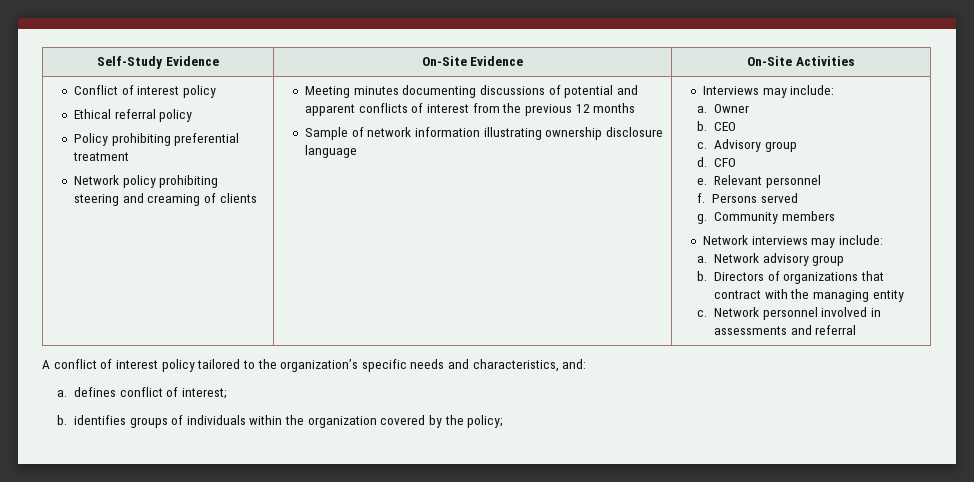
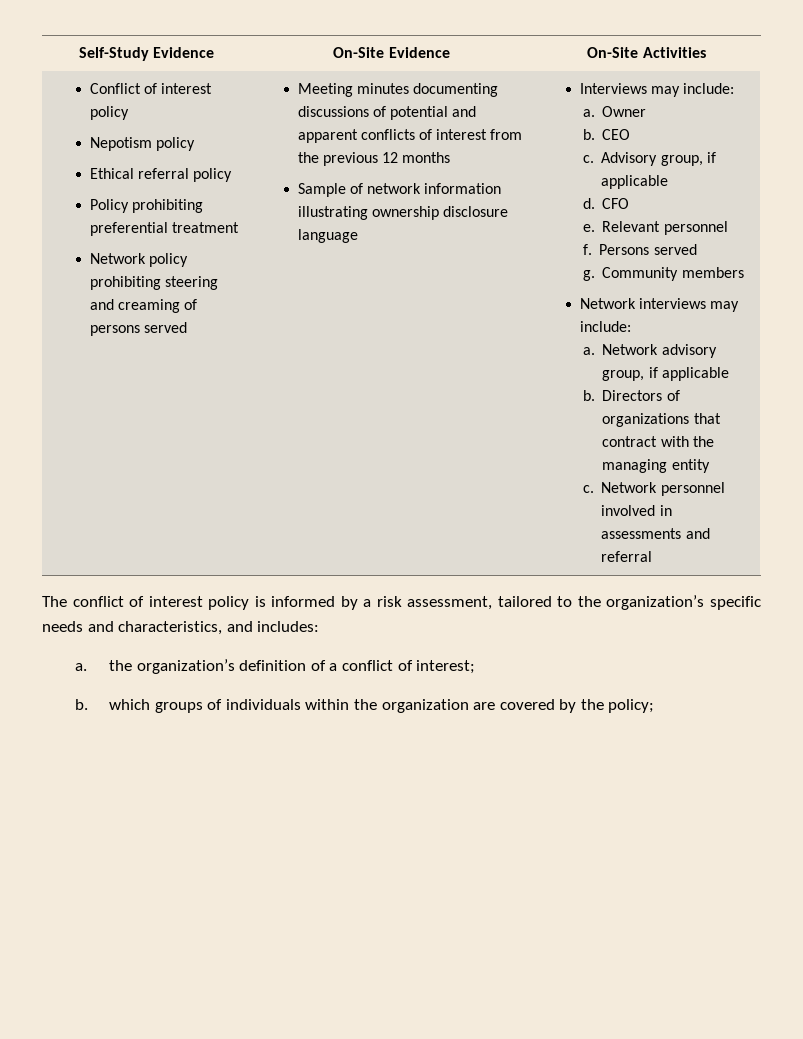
+ Nepotism policy
- Network policy prohibiting steering and creaming of clients
+ Network policy prohibiting steering and creaming of persons served
- Advisory group
+ Advisory group, if applicable
- Network advisory group
+ Network advisory group, if applicable
- A conflict of interest policy tailored to the organization’s specific needs and characteristics, and:
- a. defines conflict of interest;
+ The conflict of interest policy is informed by a risk assessment, tailored to the organization’s specific needs and characteristics, and includes:
+ a. the organization’s definition of a conflict of interest;
- b. identifies groups of individuals within the organization covered by the policy;
+ b. which groups of individuals within the organization are covered by the policy;

